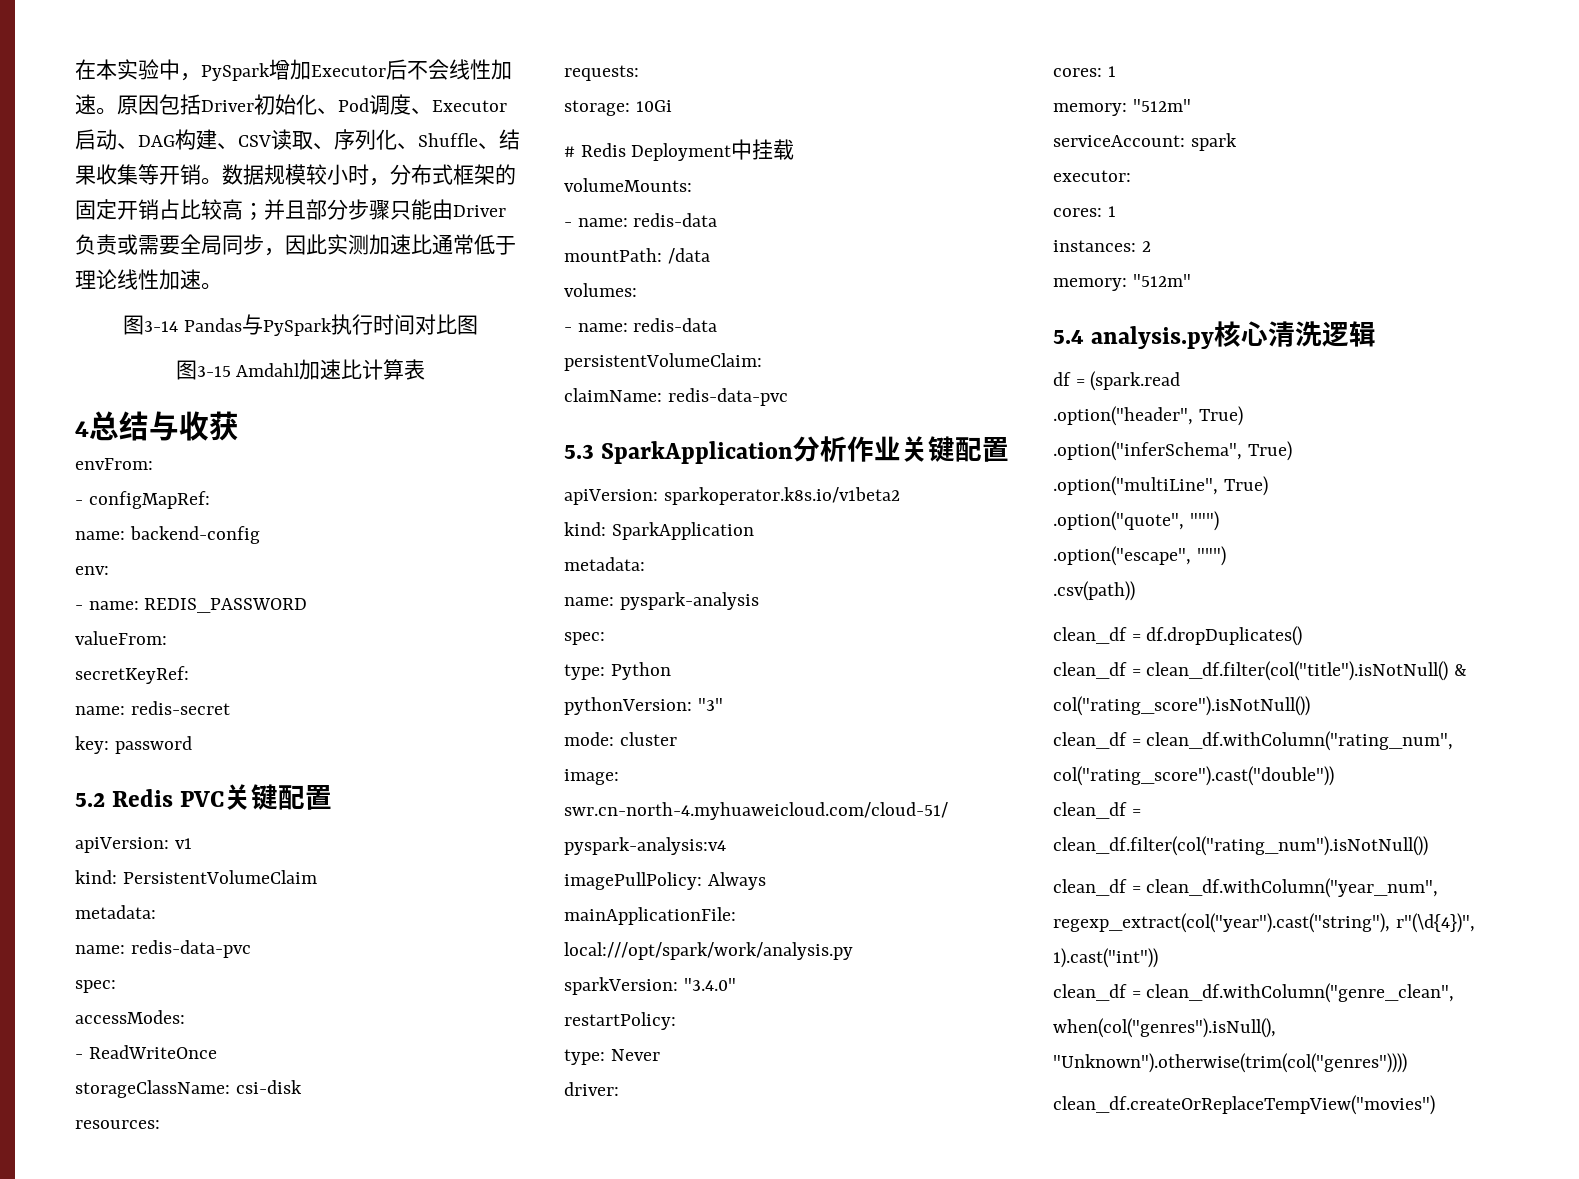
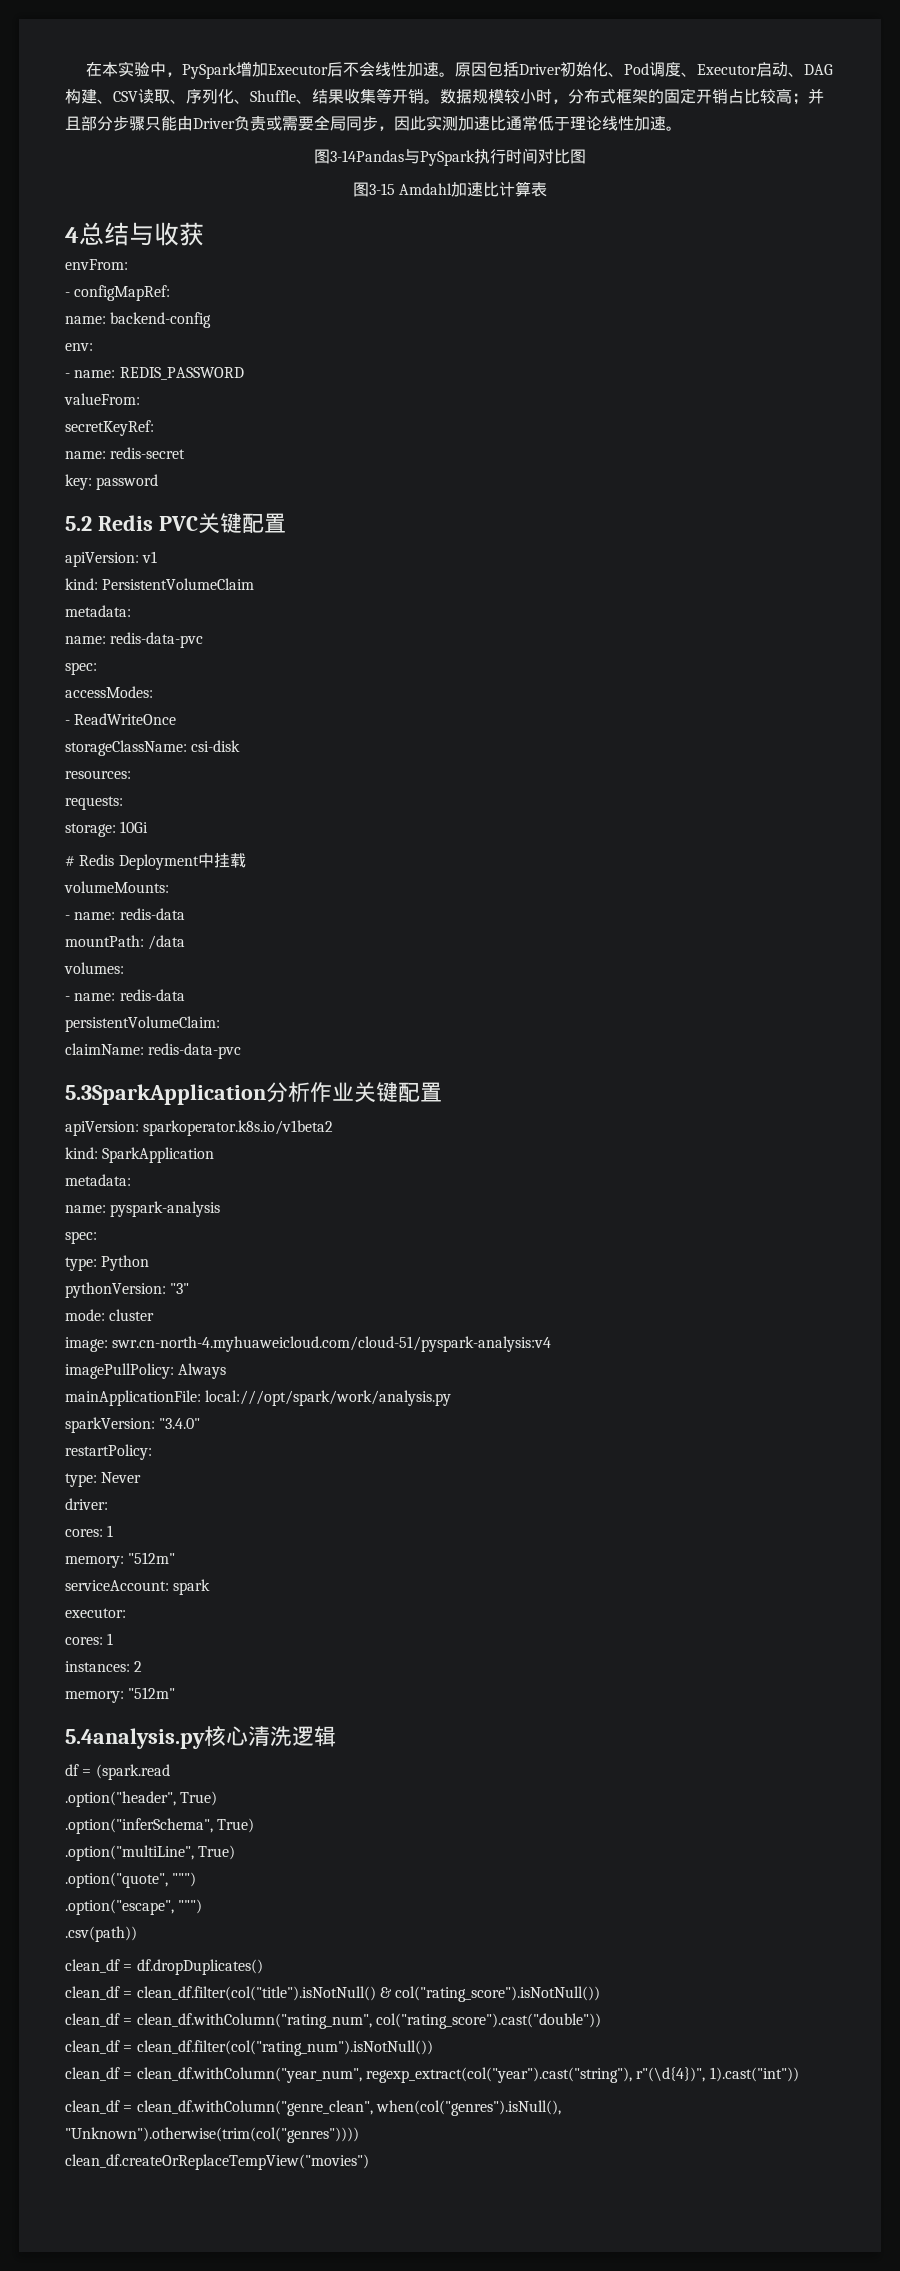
- 图3-14 Pandas与PySpark执行时间对比图
+ 图3-14Pandas与PySpark执行时间对比图
- 5.3 SparkApplication分析作业关键配置
+ 5.3SparkApplication分析作业关键配置
- 5.4 analysis.py核心清洗逻辑
+ 5.4analysis.py核心清洗逻辑

